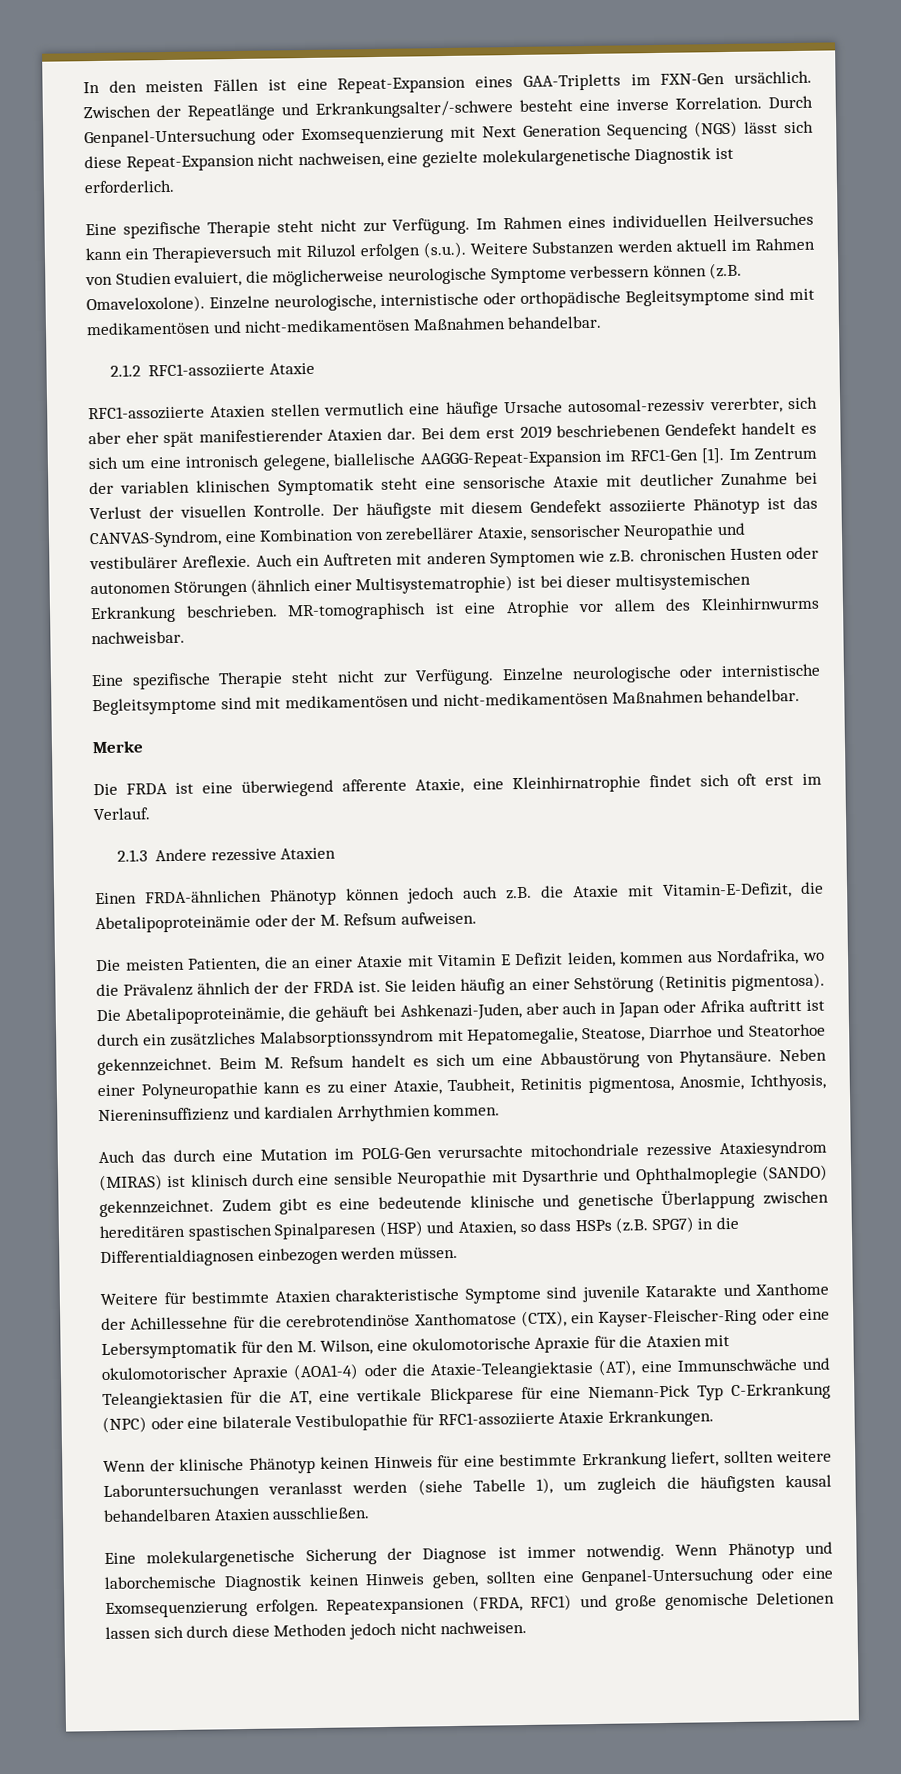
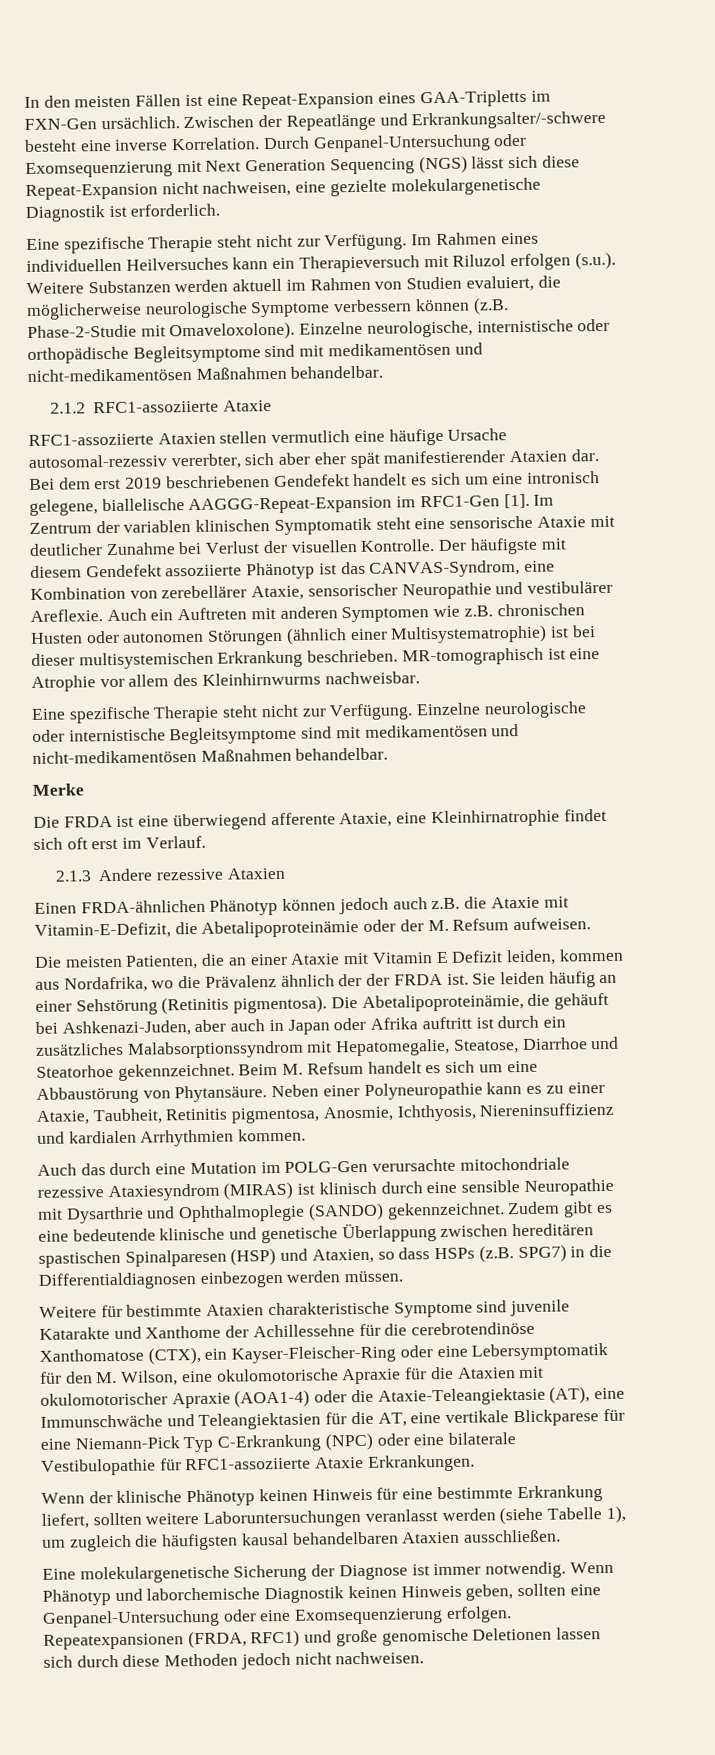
- Im Rahmen eines individuellen Heilversuches kann ein Therapieversuch mit Riluzol erfolgen (s.u.). Weitere Substanzen werden aktuell im Rahmen von Studien evaluiert, die möglicherweise neurologische Symptome verbessern können (z.B. Omaveloxolone).
+ Im Rahmen eines individuellen Heilversuches kann ein Therapieversuch mit Riluzol erfolgen (s.u.). Weitere Substanzen werden aktuell im Rahmen von Studien evaluiert, die möglicherweise neurologische Symptome verbessern können (z.B. Phase-2-Studie mit Omaveloxolone).

